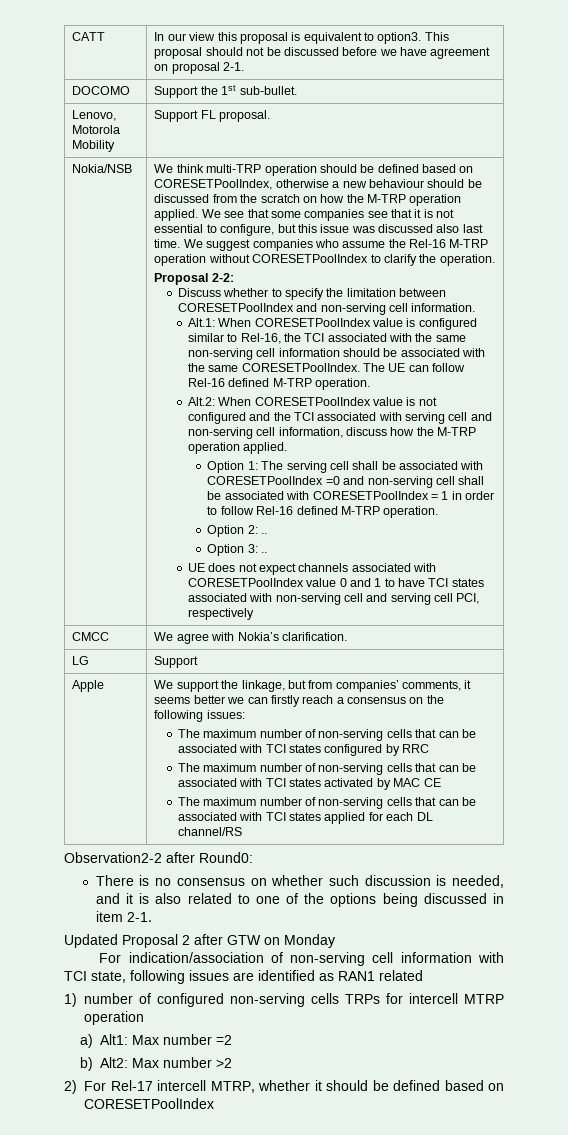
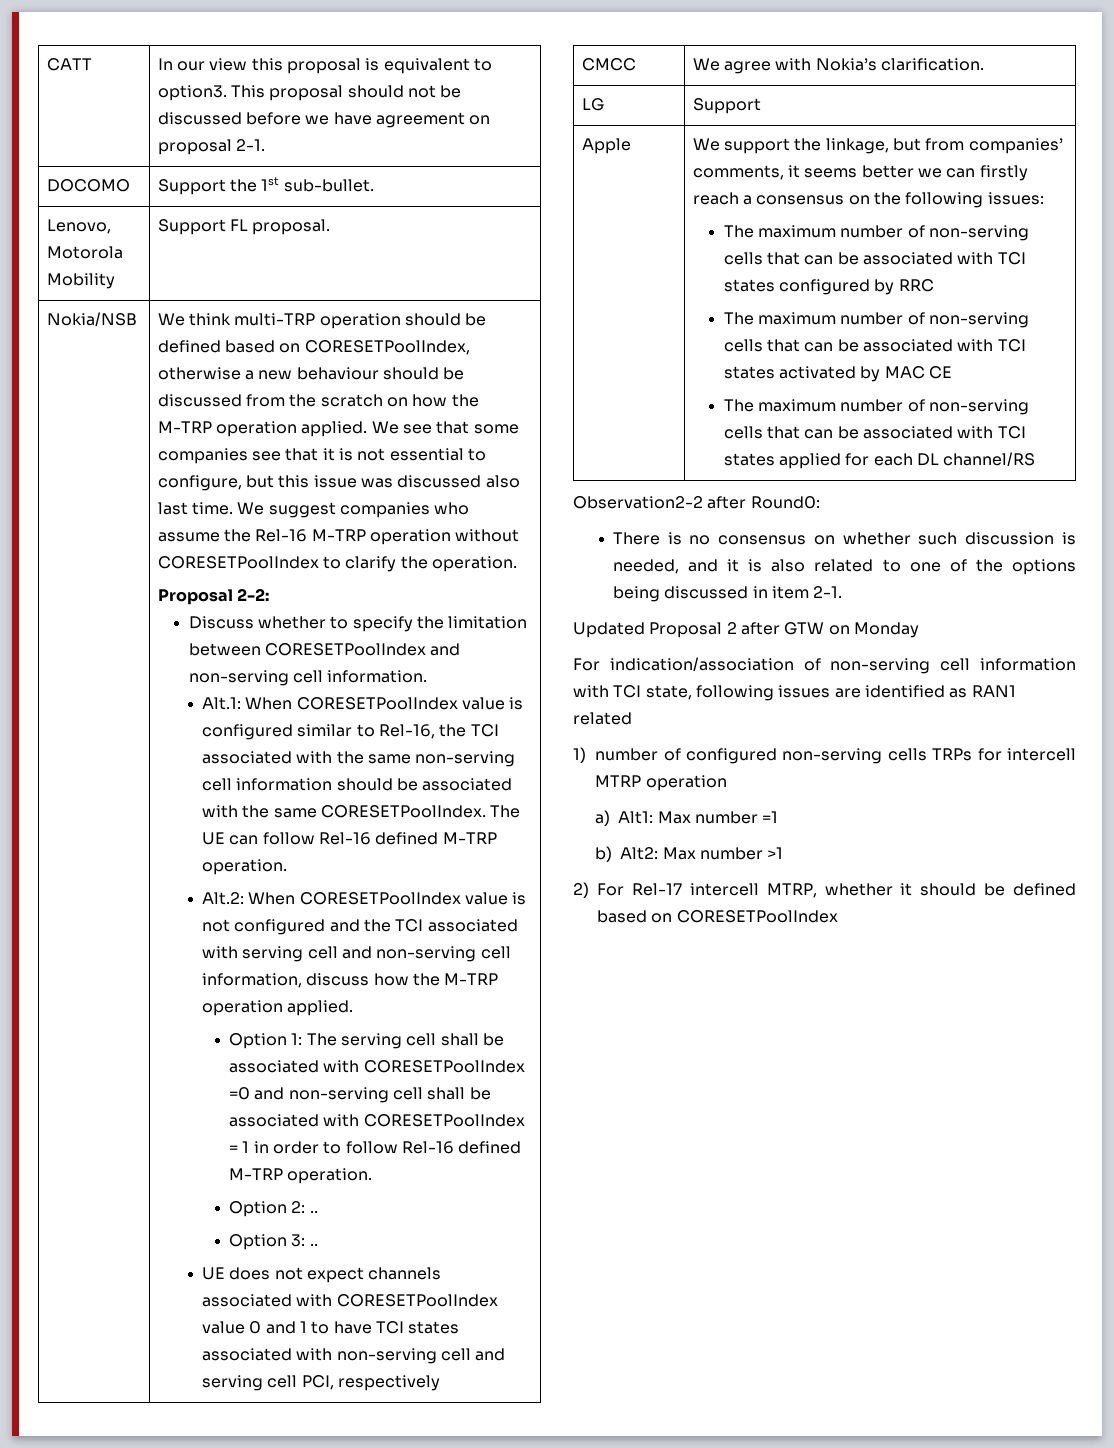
- a) Alt1: Max number =2
+ a) Alt1: Max number =1
- b) Alt2: Max number >2
+ b) Alt2: Max number >1

